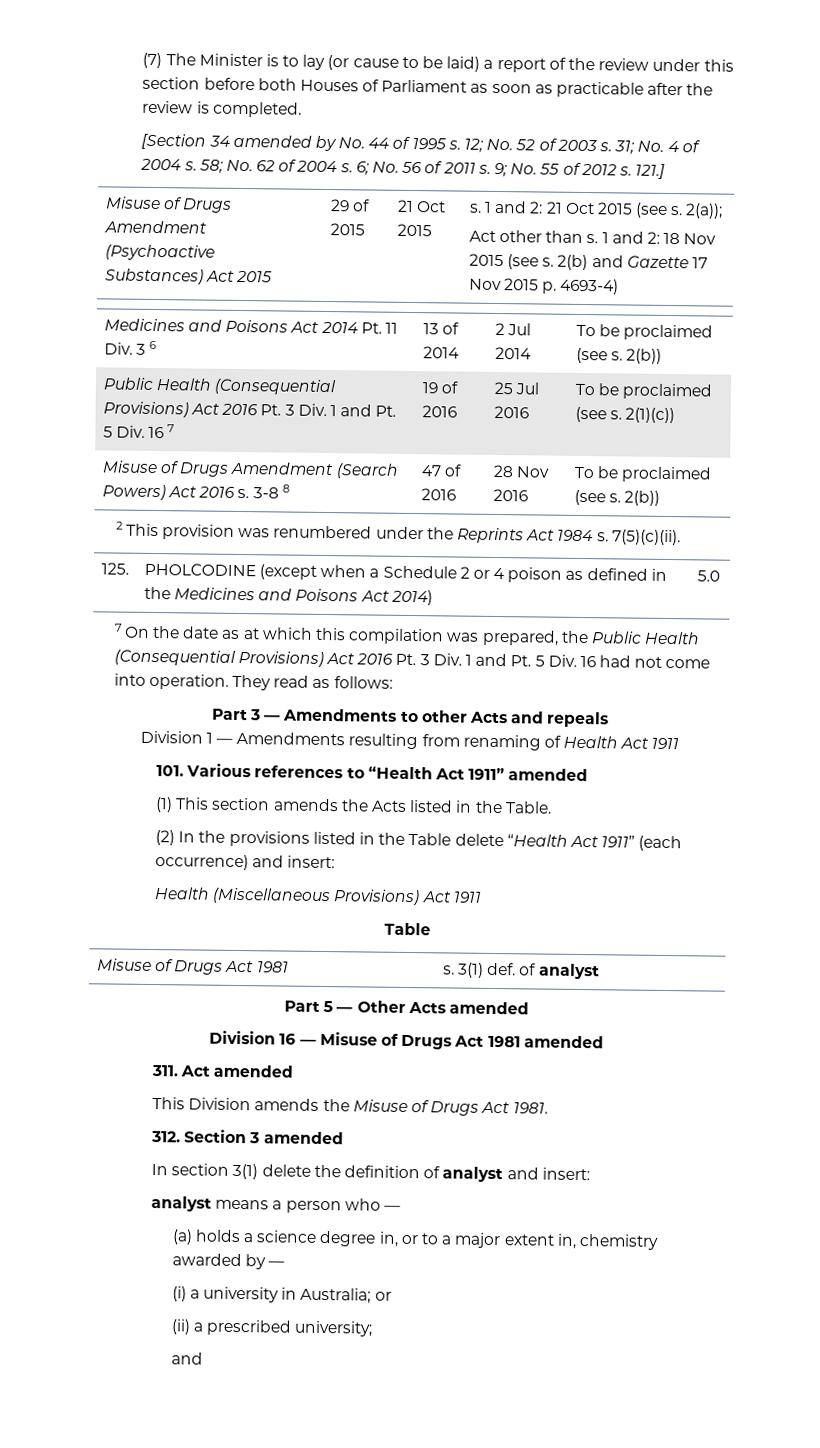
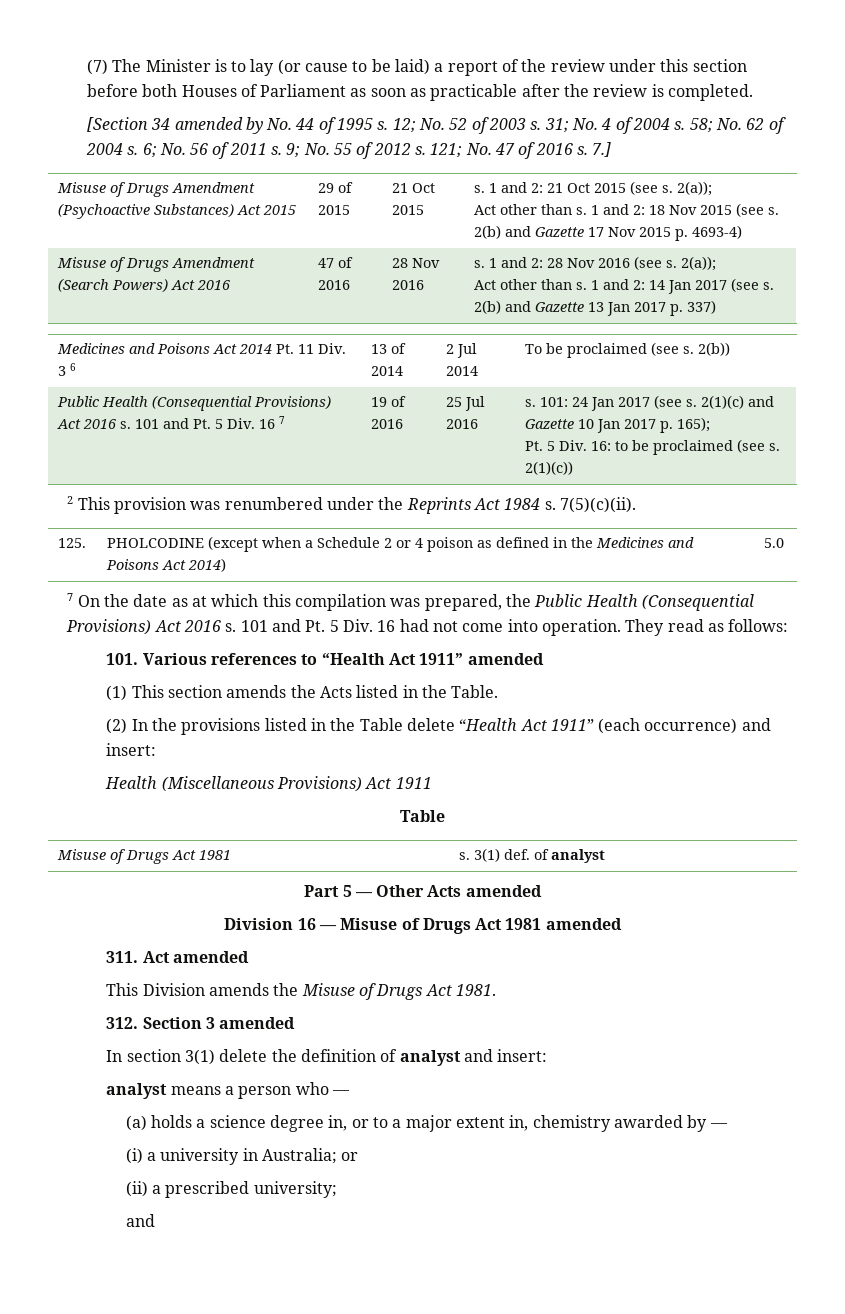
- 121.]
+ 121; No. 47 of 2016 s. 7.]
+ Misuse of Drugs Amendment (Search Powers) Act 2016 | 47 of 2016 | 28 Nov 2016 | s. 1 and 2: 28 Nov 2016 (see s. 2(a));
+ Act other than s. 1 and 2: 14 Jan 2017 (see s. 2(b) and Gazette 13 Jan 2017 p. 337)
- Public Health (Consequential Provisions) Act 2016 Pt. 3 Div. 1 and Pt. 5 Div. 16 7
+ Public Health (Consequential Provisions) Act 2016 s. 101 and Pt. 5 Div. 16 7
- 25 Jul 2016 | To be proclaimed (see s.
+ 25 Jul 2016 | s. 101: 24 Jan 2017 (see s. 2(1)(c) and Gazette 10 Jan 2017 p. 165);
+ Pt. 5 Div. 16: to be proclaimed (see s.
- Misuse of Drugs Amendment (Search Powers) Act 2016 s. 3-8 8 | 47 of 2016 | 28 Nov 2016 | To be proclaimed (see s. 2(b))
- 7 On the date as at which this compilation was prepared, the Public Health (Consequential Provisions) Act 2016 Pt. 3 Div. 1 and Pt. 5 Div. 16 had not come into operation.
+ 7 On the date as at which this compilation was prepared, the Public Health (Consequential Provisions) Act 2016 s. 101 and Pt. 5 Div. 16 had not come into operation.
- Part 3 — Amendments to other Acts and repeals
- Division 1 — Amendments resulting from renaming of Health Act 1911

